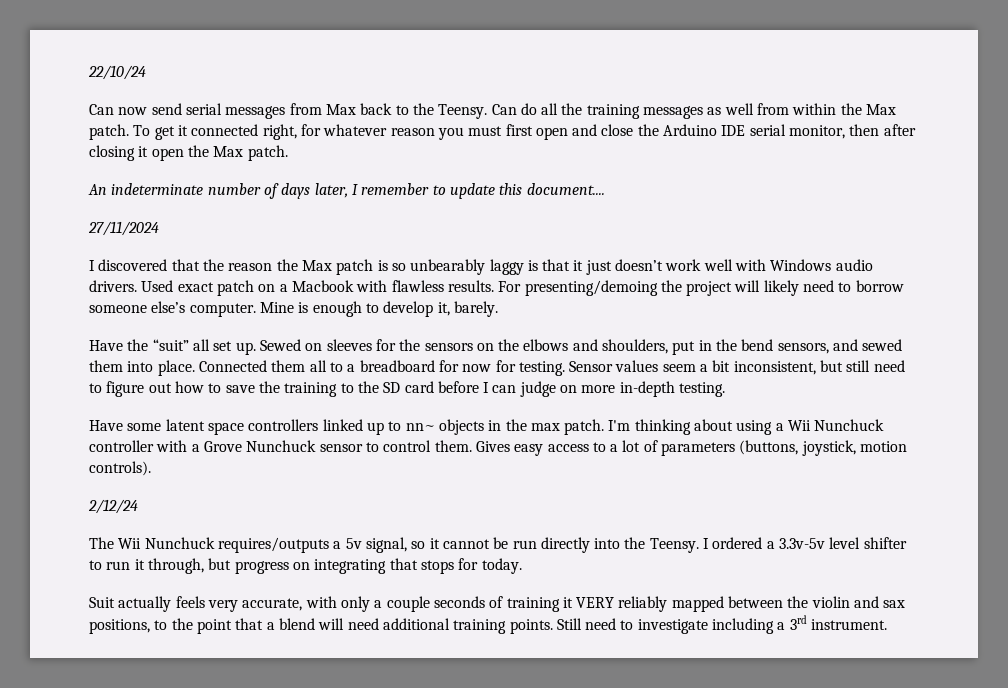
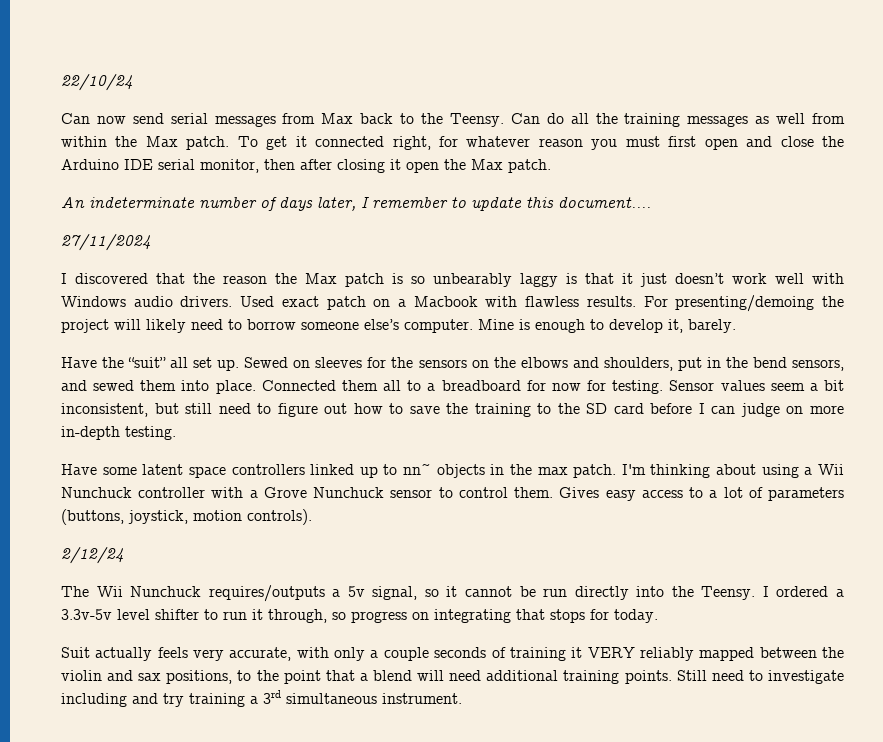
- I ordered a 3.3v-5v level shifter to run it through, but progress on integrating that stops for today.
+ I ordered a 3.3v-5v level shifter to run it through, so progress on integrating that stops for today.
- Still need to investigate including a 3rd instrument.
+ Still need to investigate including and try training a 3rd simultaneous instrument.

